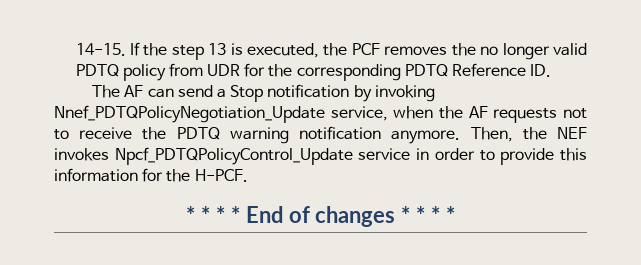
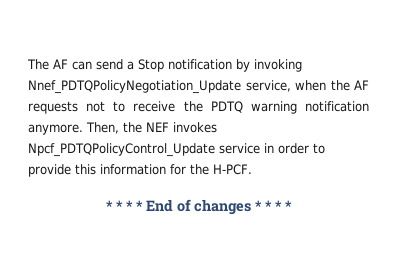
- 14-15. If the step 13 is executed, the PCF removes the no longer valid PDTQ policy from UDR for the corresponding PDTQ Reference ID.

